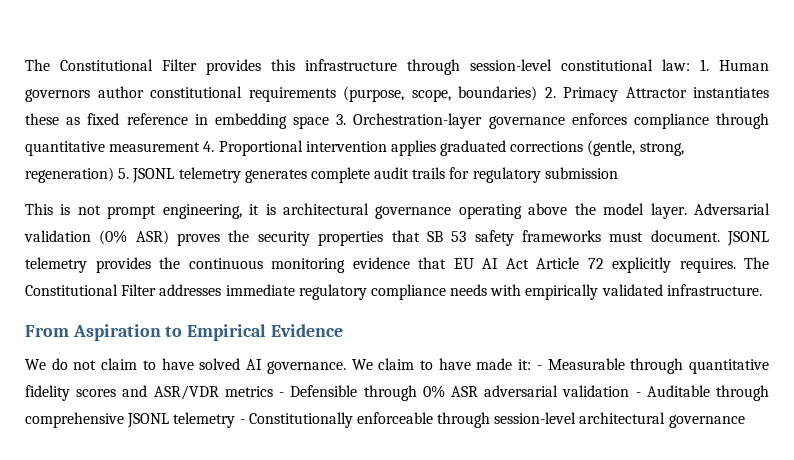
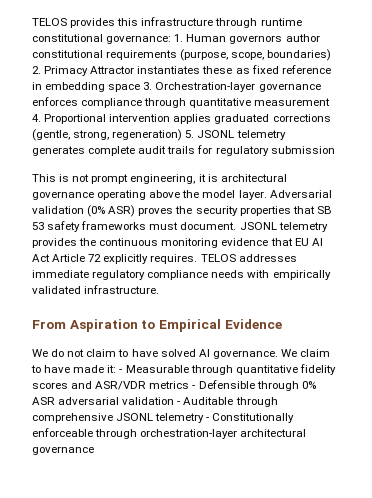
- The Constitutional Filter provides this infrastructure through session-level constitutional law: 1. Human governors author constitutional requirements (purpose, scope, boundaries) 2. Primacy Attractor instantiates these as fixed reference in embedding space 3. Orchestration-layer governance enforces compliance through quantitative measurement 4. Proportional intervention applies graduated corrections (gentle, strong, regeneration) 5. JSONL telemetry generates complete audit trails for regulatory submission
+ TELOS provides this infrastructure through runtime constitutional governance: 1. Human governors author constitutional requirements (purpose, scope, boundaries) 2. Primacy Attractor instantiates these as fixed reference in embedding space 3. Orchestration-layer governance enforces compliance through quantitative measurement 4. Proportional intervention applies graduated corrections (gentle, strong, regeneration) 5. JSONL telemetry generates complete audit trails for regulatory submission
- The Constitutional Filter addresses immediate regulatory compliance needs with empirically validated infrastructure.
+ TELOS addresses immediate regulatory compliance needs with empirically validated infrastructure.
- We claim to have made it: - Measurable through quantitative fidelity scores and ASR/VDR metrics - Defensible through 0% ASR adversarial validation - Auditable through comprehensive JSONL telemetry - Constitutionally enforceable through session-level architectural governance
+ We claim to have made it: - Measurable through quantitative fidelity scores and ASR/VDR metrics - Defensible through 0% ASR adversarial validation - Auditable through comprehensive JSONL telemetry - Constitutionally enforceable through orchestration-layer architectural governance

